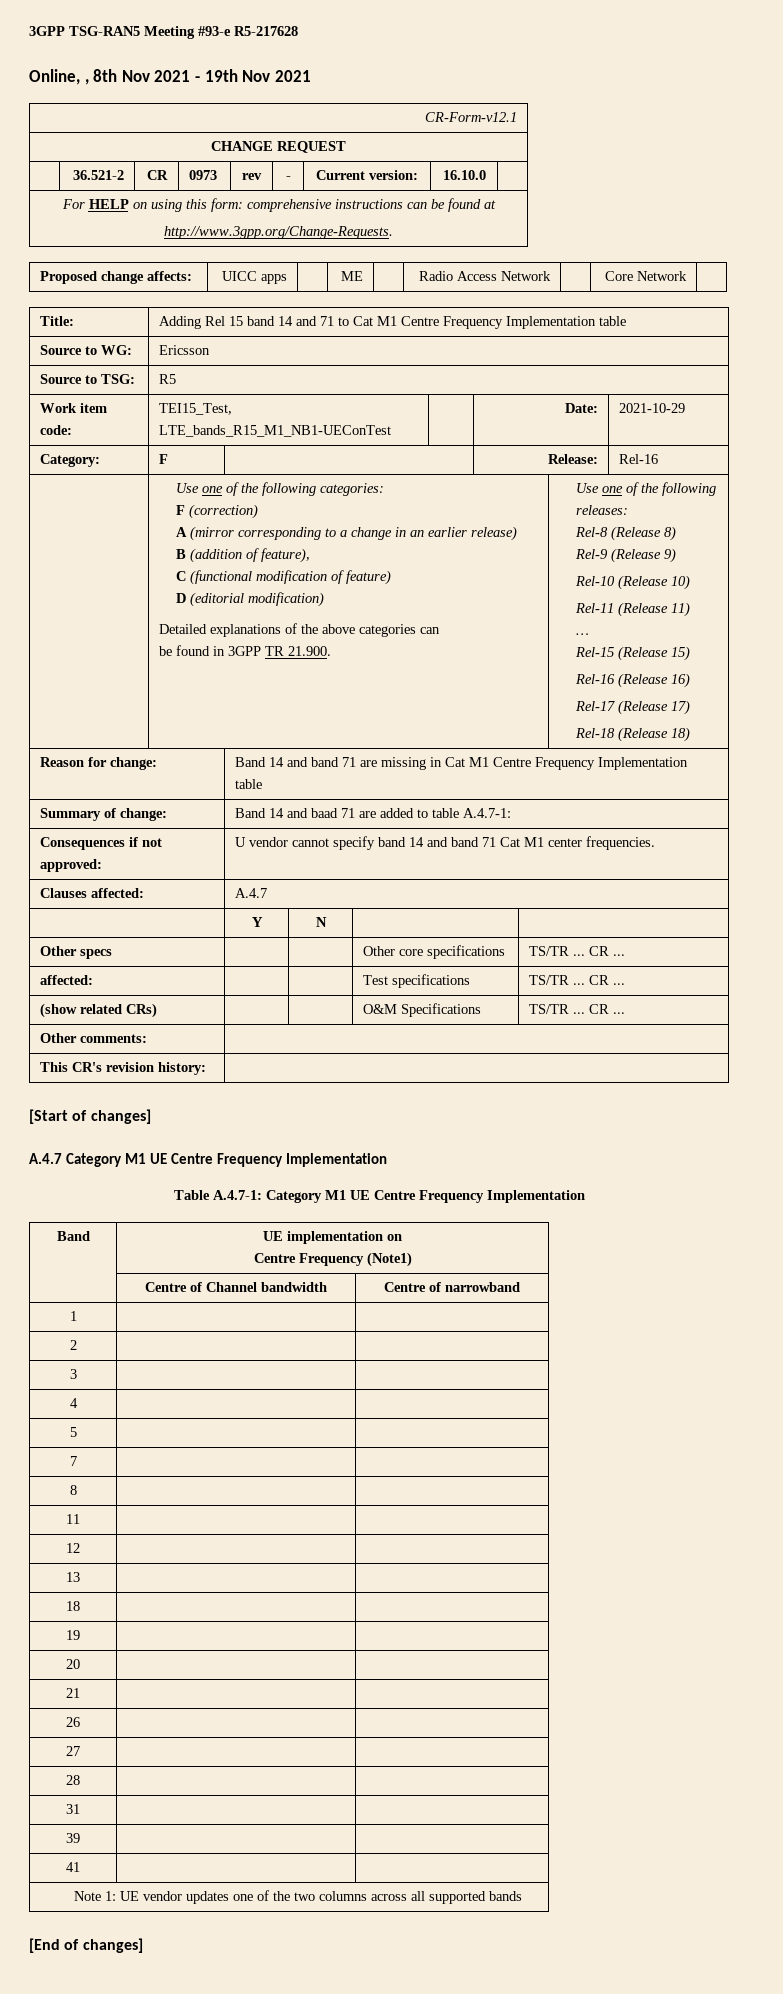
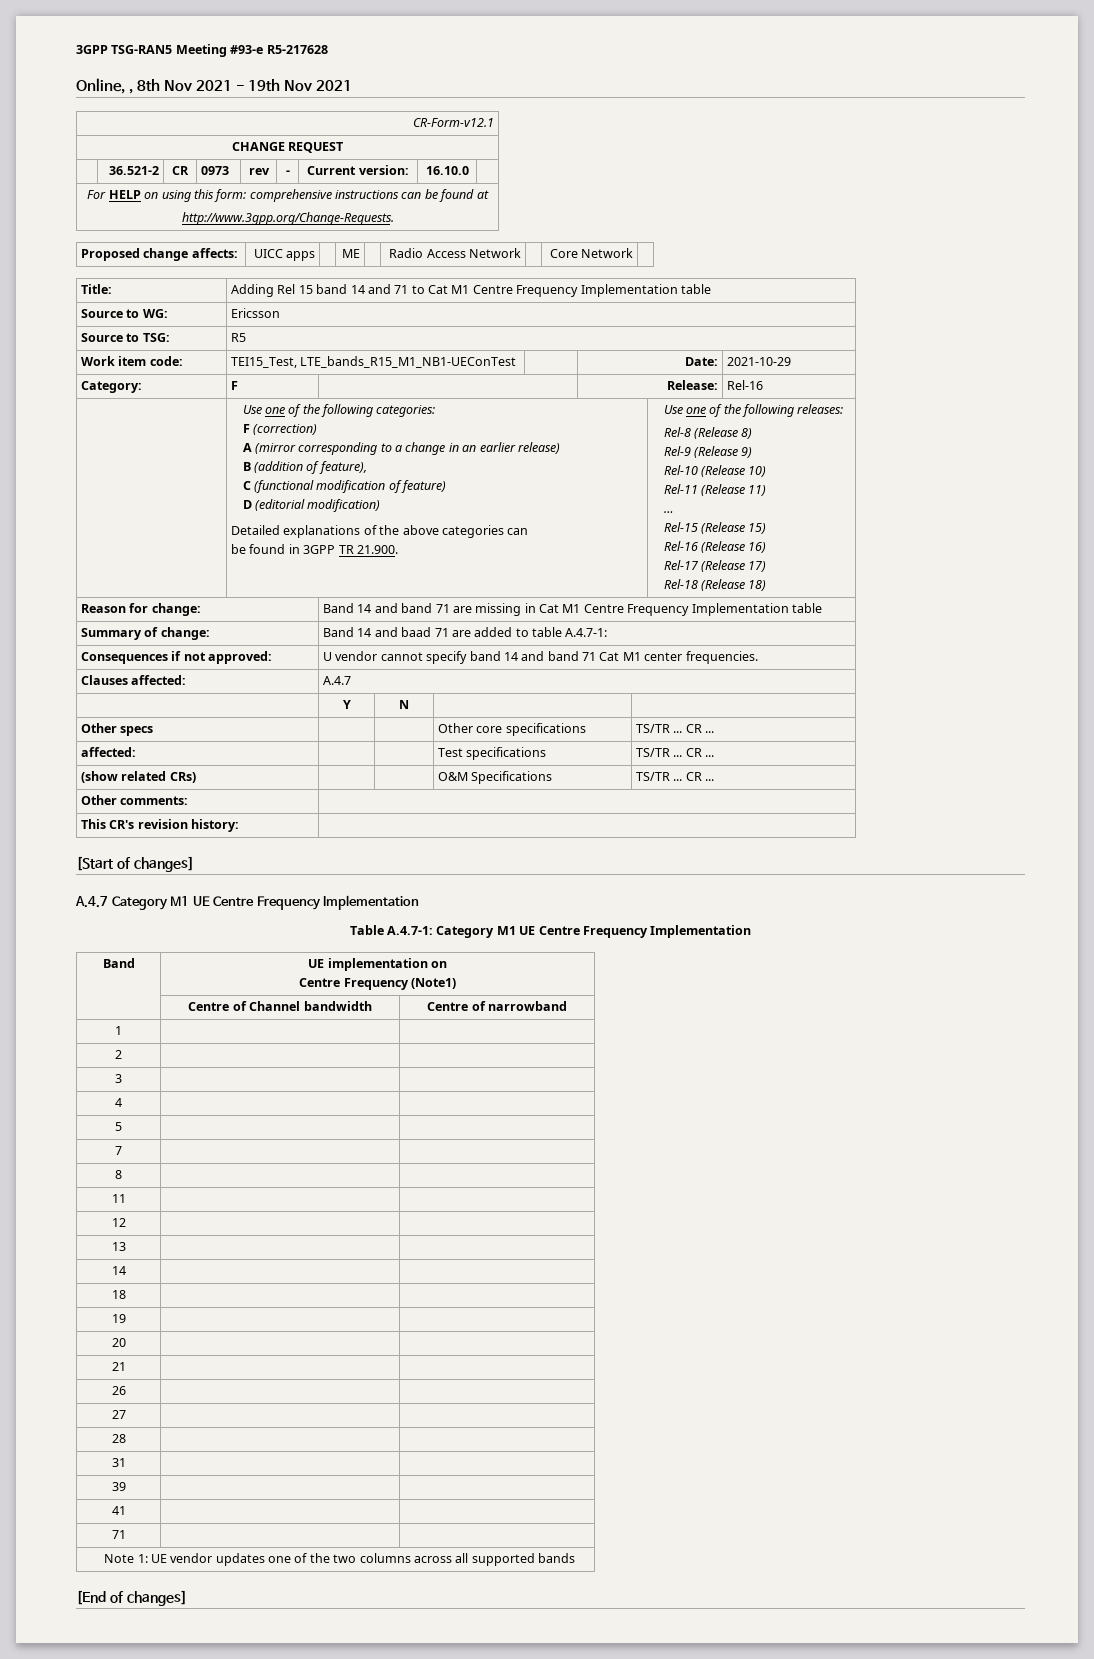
+ 14 | |
+ 71 | |

